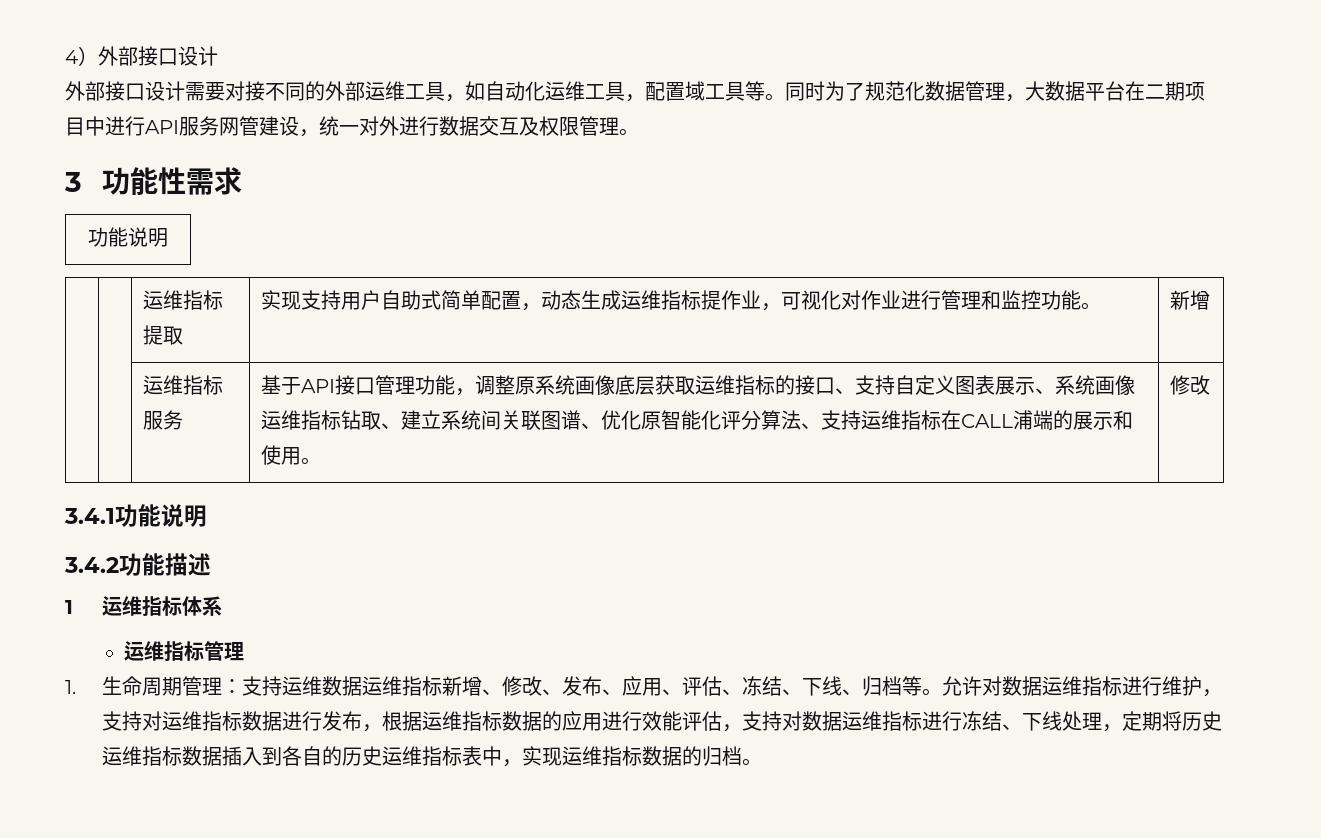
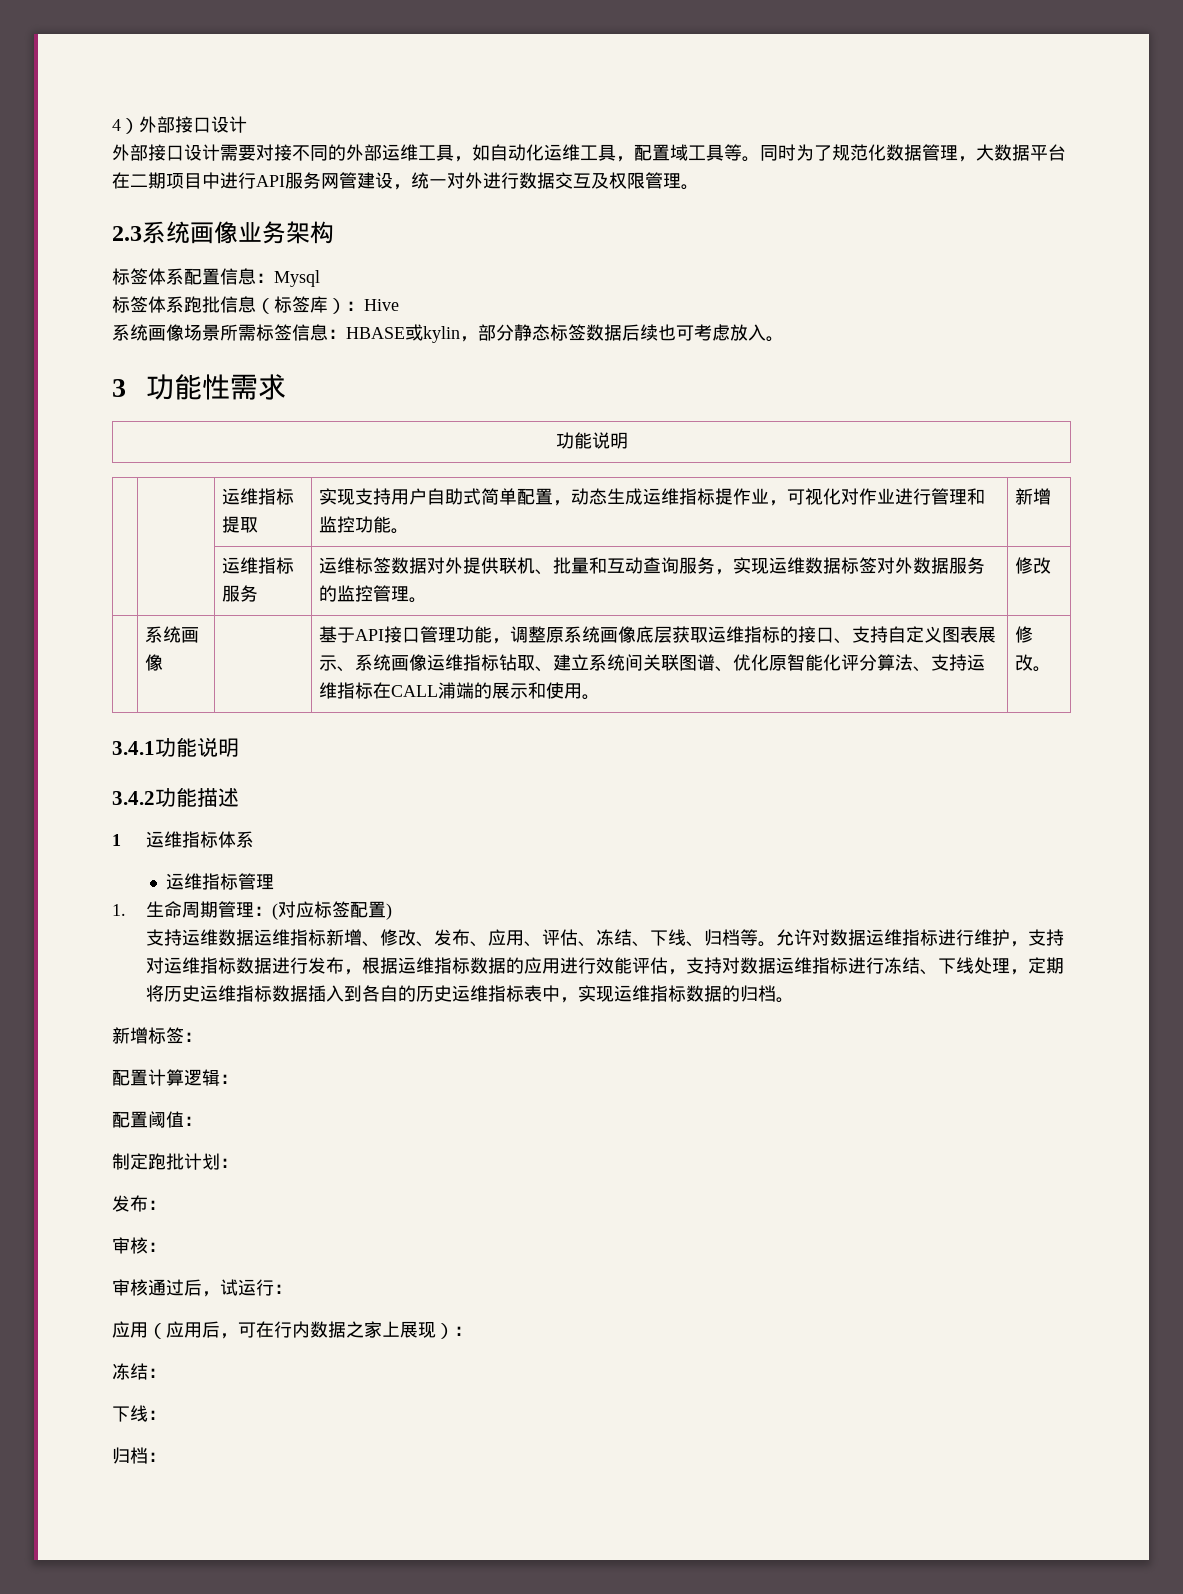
+ 2.3系统画像业务架构
+ 标签体系配置信息：Mysql
+ 标签体系跑批信息（标签库）：Hive
+ 系统画像场景所需标签信息：HBASE或kylin，部分静态标签数据后续也可考虑放入。
+ 运维标签数据对外提供联机、批量和互动查询服务，实现运维数据标签对外数据服务的监控管理。 | 修改
+ | 系统画像
- 基于API接口管理功能，调整原系统画像底层获取运维指标的接口、支持自定义图表展示、系统画像运维指标钻取、建立系统间关联图谱、优化原智能化评分算法、支持运维指标在CALL浦端的展示和使用。 | 修改
+ 基于API接口管理功能，调整原系统画像底层获取运维指标的接口、支持自定义图表展示、系统画像运维指标钻取、建立系统间关联图谱、优化原智能化评分算法、支持运维指标在CALL浦端的展示和使用。 | 修改。
- 1.生命周期管理：支持运维数据运维指标新增、修改、发布、应用、评估、冻结、下线、归档等。
+ 1.生命周期管理：(对应标签配置)
+ 支持运维数据运维指标新增、修改、发布、应用、评估、冻结、下线、归档等。
+ 新增标签：
+ 配置计算逻辑：
+ 配置阈值：
+ 制定跑批计划：
+ 发布：
+ 审核：
+ 审核通过后，试运行：
+ 应用（应用后，可在行内数据之家上展现）：
+ 冻结：
+ 下线：
+ 归档：

